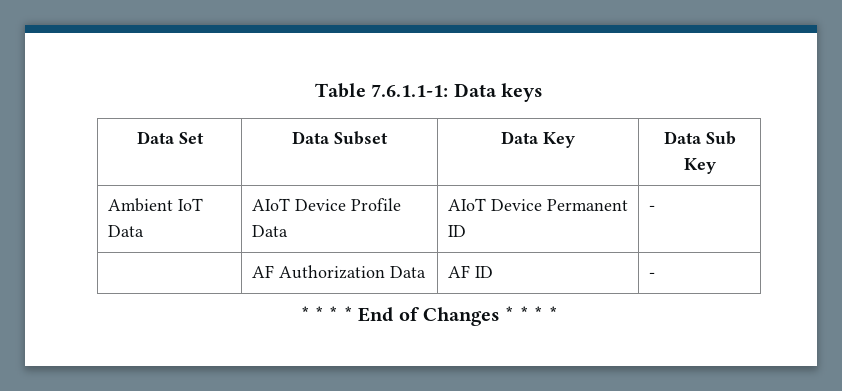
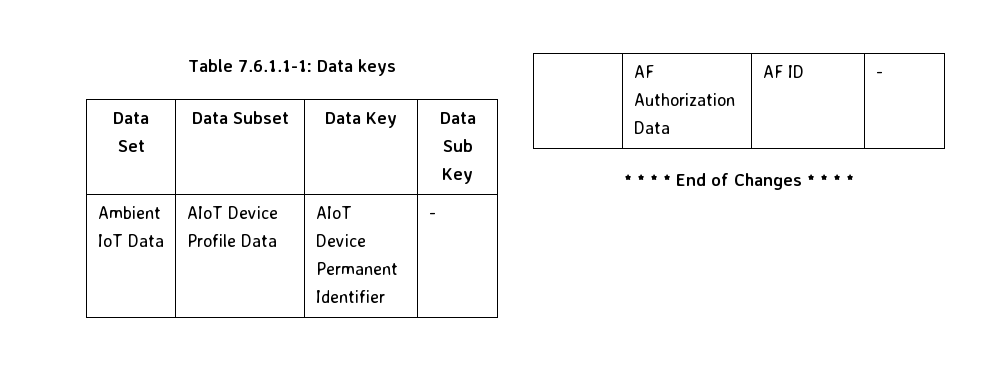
- Ambient IoT Data | AIoT Device Profile Data | AIoT Device Permanent ID | -
+ Ambient IoT Data | AIoT Device Profile Data | AIoT Device Permanent Identifier | -

